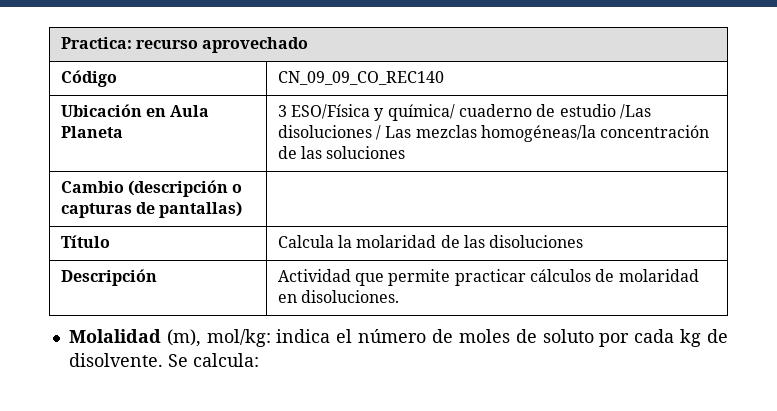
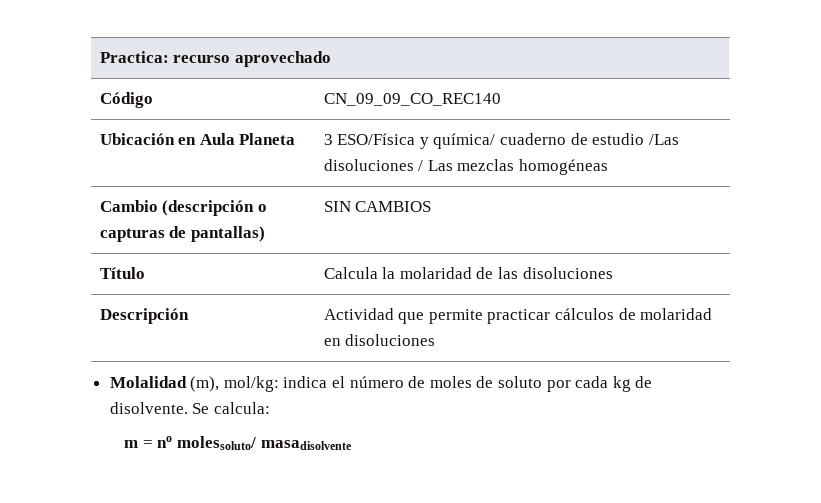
- Ubicación en Aula Planeta | 3 ESO/Física y química/ cuaderno de estudio /Las disoluciones / Las mezclas homogéneas/la concentración de las soluciones
+ Ubicación en Aula Planeta | 3 ESO/Física y química/ cuaderno de estudio /Las disoluciones / Las mezclas homogéneas
- Cambio (descripción o capturas de pantallas) |
+ Cambio (descripción o capturas de pantallas) | SIN CAMBIOS
- Descripción | Actividad que permite practicar cálculos de molaridad en disoluciones.
+ Descripción | Actividad que permite practicar cálculos de molaridad en disoluciones
+ m = no molessoluto/ masadisolvente

